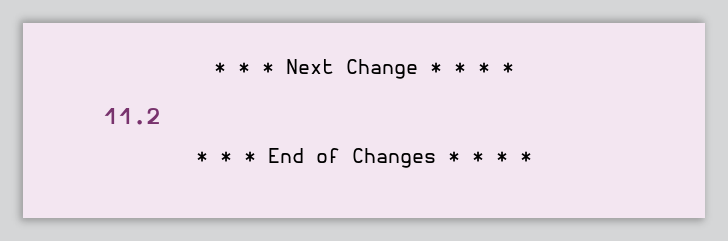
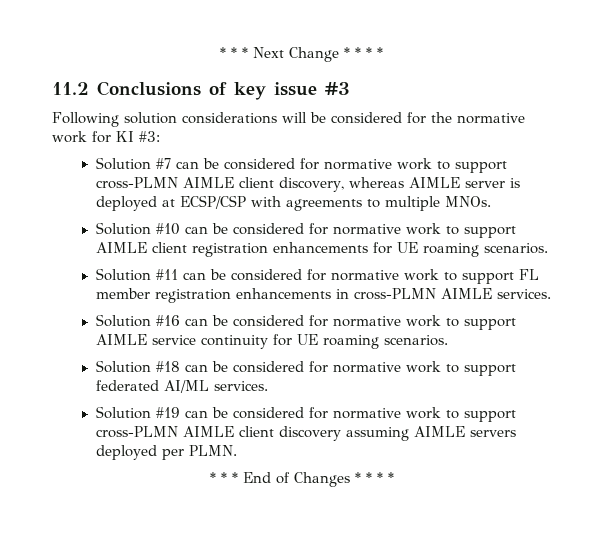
- 11.2
+ 11.2 Conclusions of key issue #3
+ Following solution considerations will be considered for the normative work for KI #3:
+ Solution #7 can be considered for normative work to support cross-PLMN AIMLE client discovery, whereas AIMLE server is deployed at ECSP/CSP with agreements to multiple MNOs.
+ Solution #10 can be considered for normative work to support AIMLE client registration enhancements for UE roaming scenarios.
+ Solution #11 can be considered for normative work to support FL member registration enhancements in cross-PLMN AIMLE services.
+ Solution #16 can be considered for normative work to support AIMLE service continuity for UE roaming scenarios.
+ Solution #18 can be considered for normative work to support federated AI/ML services.
+ Solution #19 can be considered for normative work to support cross-PLMN AIMLE client discovery assuming AIMLE servers deployed per PLMN.

